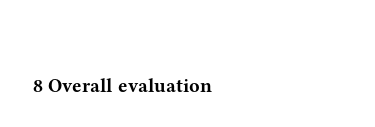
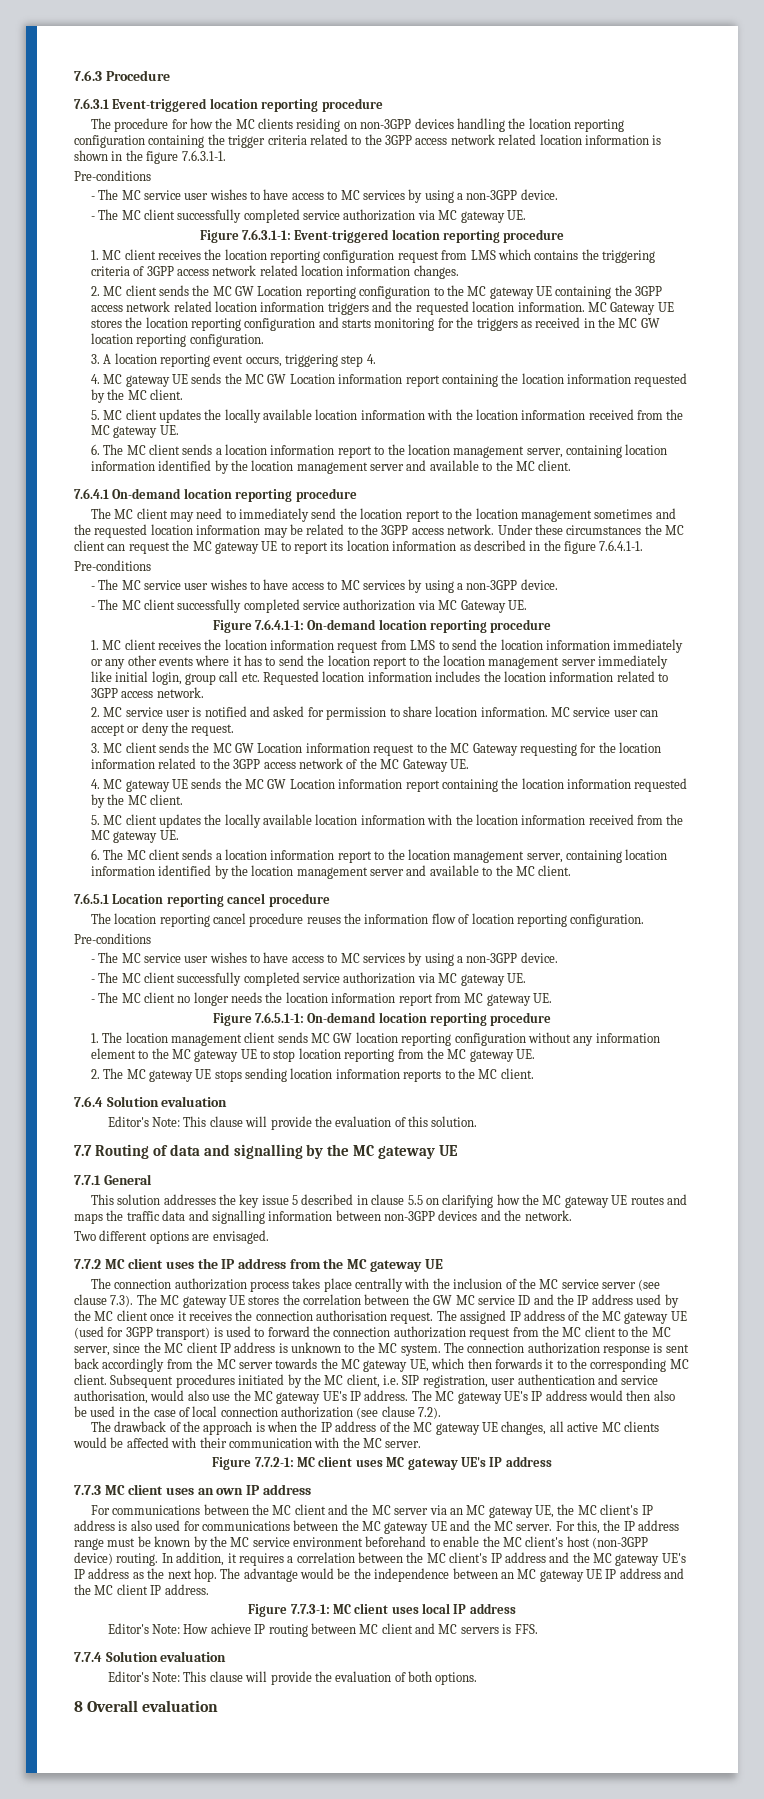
+ 7.6.3 Procedure
+ 7.6.3.1 Event-triggered location reporting procedure
+ The procedure for how the MC clients residing on non-3GPP devices handling the location reporting configuration containing the trigger criteria related to the 3GPP access network related location information is shown in the figure 7.6.3.1-1.
+ Pre-conditions
+ - The MC service user wishes to have access to MC services by using a non-3GPP device.
+ - The MC client successfully completed service authorization via MC gateway UE.
+ Figure 7.6.3.1-1: Event-triggered location reporting procedure
+ 1. MC client receives the location reporting configuration request from LMS which contains the triggering criteria of 3GPP access network related location information changes.
+ 2. MC client sends the MC GW Location reporting configuration to the MC gateway UE containing the 3GPP access network related location information triggers and the requested location information. MC Gateway UE stores the location reporting configuration and starts monitoring for the triggers as received in the MC GW location reporting configuration.
+ 3. A location reporting event occurs, triggering step 4.
+ 4. MC gateway UE sends the MC GW Location information report containing the location information requested by the MC client.
+ 5. MC client updates the locally available location information with the location information received from the MC gateway UE.
+ 6. The MC client sends a location information report to the location management server, containing location information identified by the location management server and available to the MC client.
+ 7.6.4.1 On-demand location reporting procedure
+ The MC client may need to immediately send the location report to the location management sometimes and the requested location information may be related to the 3GPP access network. Under these circumstances the MC client can request the MC gateway UE to report its location information as described in the figure 7.6.4.1-1.
+ Pre-conditions
+ - The MC service user wishes to have access to MC services by using a non-3GPP device.
+ - The MC client successfully completed service authorization via MC Gateway UE.
+ Figure 7.6.4.1-1: On-demand location reporting procedure
+ 1. MC client receives the location information request from LMS to send the location information immediately or any other events where it has to send the location report to the location management server immediately like initial login, group call etc. Requested location information includes the location information related to 3GPP access network.
+ 2. MC service user is notified and asked for permission to share location information. MC service user can accept or deny the request.
+ 3. MC client sends the MC GW Location information request to the MC Gateway requesting for the location information related to the 3GPP access network of the MC Gateway UE.
+ 4. MC gateway UE sends the MC GW Location information report containing the location information requested by the MC client.
+ 5. MC client updates the locally available location information with the location information received from the MC gateway UE.
+ 6. The MC client sends a location information report to the location management server, containing location information identified by the location management server and available to the MC client.
+ 7.6.5.1 Location reporting cancel procedure
+ The location reporting cancel procedure reuses the information flow of location reporting configuration.
+ Pre-conditions
+ - The MC service user wishes to have access to MC services by using a non-3GPP device.
+ - The MC client successfully completed service authorization via MC gateway UE.
+ - The MC client no longer needs the location information report from MC gateway UE.
+ Figure 7.6.5.1-1: On-demand location reporting procedure
+ 1. The location management client sends MC GW location reporting configuration without any information element to the MC gateway UE to stop location reporting from the MC gateway UE.
+ 2. The MC gateway UE stops sending location information reports to the MC client.
+ 7.6.4 Solution evaluation
+ Editor's Note: This clause will provide the evaluation of this solution.
+ 7.7 Routing of data and signalling by the MC gateway UE
+ 7.7.1 General
+ This solution addresses the key issue 5 described in clause 5.5 on clarifying how the MC gateway UE routes and maps the traffic data and signalling information between non-3GPP devices and the network.
+ Two different options are envisaged.
+ 7.7.2 MC client uses the IP address from the MC gateway UE
+ The connection authorization process takes place centrally with the inclusion of the MC service server (see clause 7.3). The MC gateway UE stores the correlation between the GW MC service ID and the IP address used by the MC client once it receives the connection authorisation request. The assigned IP address of the MC gateway UE (used for 3GPP transport) is used to forward the connection authorization request from the MC client to the MC server, since the MC client IP address is unknown to the MC system. The connection authorization response is sent back accordingly from the MC server towards the MC gateway UE, which then forwards it to the corresponding MC client. Subsequent procedures initiated by the MC client, i.e. SIP registration, user authentication and service authorisation, would also use the MC gateway UE's IP address. The MC gateway UE's IP address would then also be used in the case of local connection authorization (see clause 7.2).
+ The drawback of the approach is when the IP address of the MC gateway UE changes, all active MC clients would be affected with their communication with the MC server.
+ Figure 7.7.2-1: MC client uses MC gateway UE's IP address
+ 7.7.3 MC client uses an own IP address
+ For communications between the MC client and the MC server via an MC gateway UE, the MC client's IP address is also used for communications between the MC gateway UE and the MC server. For this, the IP address range must be known by the MC service environment beforehand to enable the MC client's host (non-3GPP device) routing. In addition, it requires a correlation between the MC client's IP address and the MC gateway UE's IP address as the next hop. The advantage would be the independence between an MC gateway UE IP address and the MC client IP address.
+ Figure 7.7.3-1: MC client uses local IP address
+ Editor's Note: How achieve IP routing between MC client and MC servers is FFS.
+ 7.7.4 Solution evaluation
+ Editor's Note: This clause will provide the evaluation of both options.

